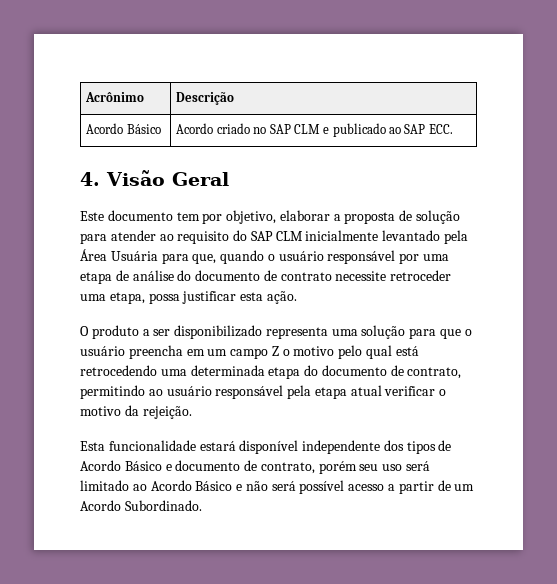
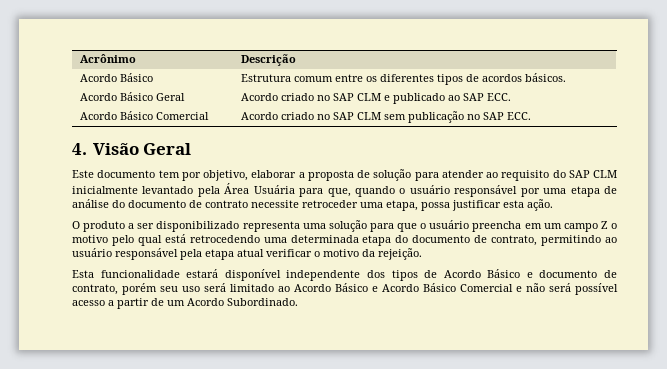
- Acordo Básico | Acordo criado no SAP CLM e publicado ao SAP ECC.
+ Acordo Básico | Estrutura comum entre os diferentes tipos de acordos básicos.
+ Acordo Básico Geral | Acordo criado no SAP CLM e publicado ao SAP ECC.
+ Acordo Básico Comercial | Acordo criado no SAP CLM sem publicação no SAP ECC.
- Esta funcionalidade estará disponível independente dos tipos de Acordo Básico e documento de contrato, porém seu uso será limitado ao Acordo Básico e não será possível acesso a partir de um Acordo Subordinado.
+ Esta funcionalidade estará disponível independente dos tipos de Acordo Básico e documento de contrato, porém seu uso será limitado ao Acordo Básico e Acordo Básico Comercial e não será possível acesso a partir de um Acordo Subordinado.

